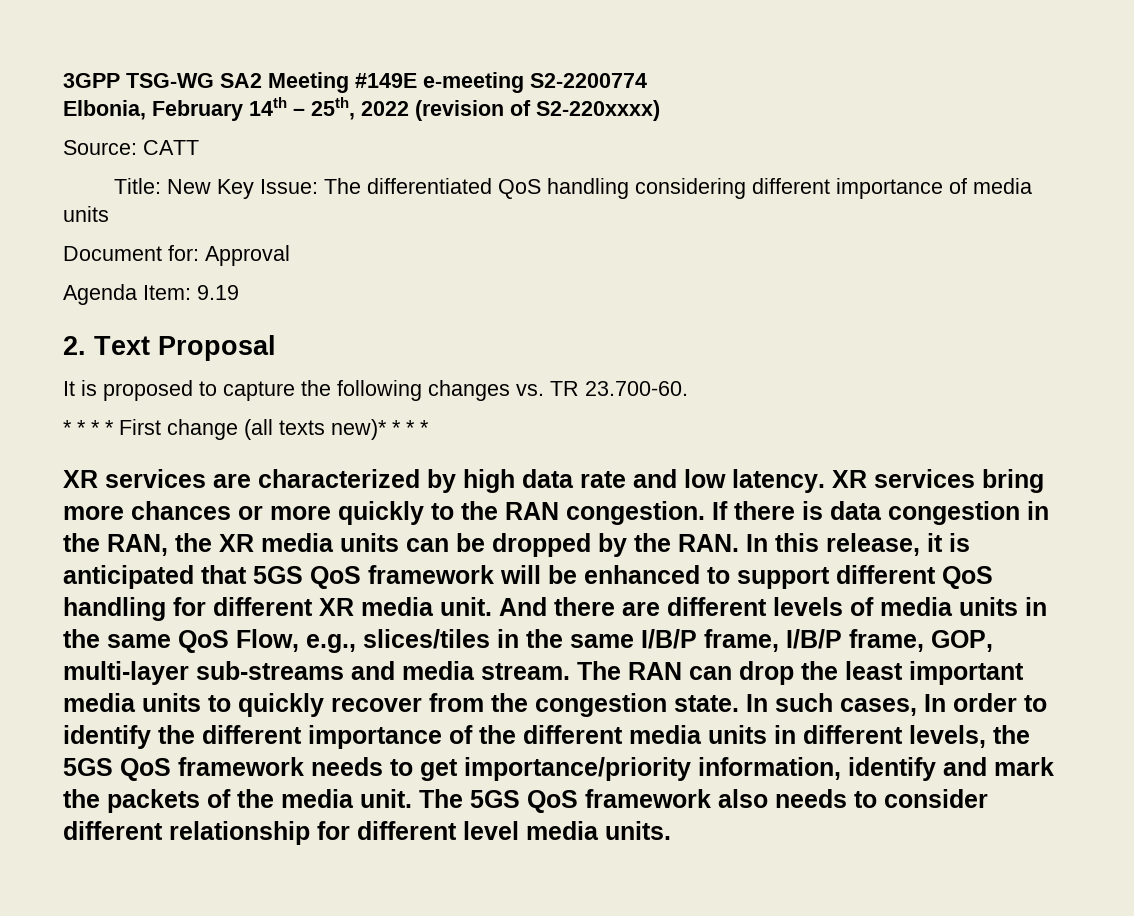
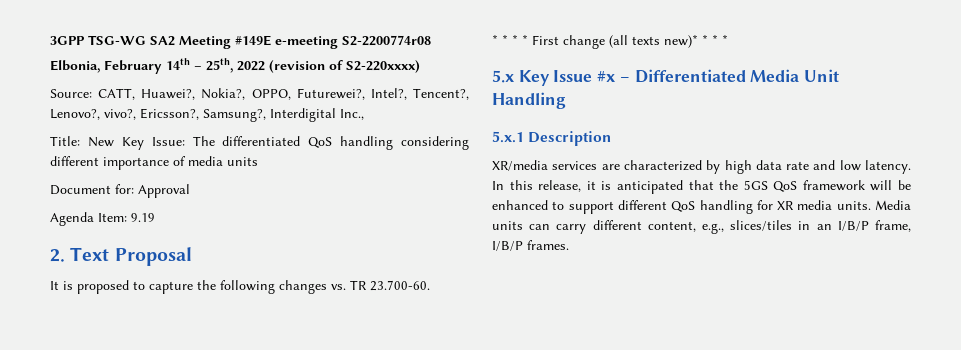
- 3GPP TSG-WG SA2 Meeting #149E e-meeting S2-2200774
+ 3GPP TSG-WG SA2 Meeting #149E e-meeting S2-2200774r08
- Source: CATT
+ Source: CATT, Huawei?, Nokia?, OPPO, Futurewei?, Intel?, Tencent?, Lenovo?, vivo?, Ericsson?, Samsung?, Interdigital Inc.,
- XR services are characterized by high data rate and low latency.
+ 5.x Key Issue #x – Differentiated Media Unit Handling
+ 5.x.1 Description
+ XR/media services are characterized by high data rate and low latency.
- XR services bring more chances or more quickly to the RAN congestion. If there is data congestion in the RAN, the XR media units can be dropped by the RAN. In this release, it is anticipated that 5GS QoS framework will be enhanced to support different QoS handling for different XR media unit. And there are different levels of media units in the same QoS Flow, e.g., slices/tiles in the same I/B/P frame, I/B/P frame, GOP, multi-layer sub-streams and media stream. The RAN can drop the least important media units to quickly recover from the congestion state. In such cases, In order to identify the different importance of the different media units in different levels, the 5GS QoS framework needs to get importance/priority information, identify and mark the packets of the media unit. The 5GS QoS framework also needs to consider different relationship for different level media units.
+ In this release, it is anticipated that the 5GS QoS framework will be enhanced to support different QoS handling for XR media units. Media units can carry different content, e.g., slices/tiles in an I/B/P frame, I/B/P frames.

